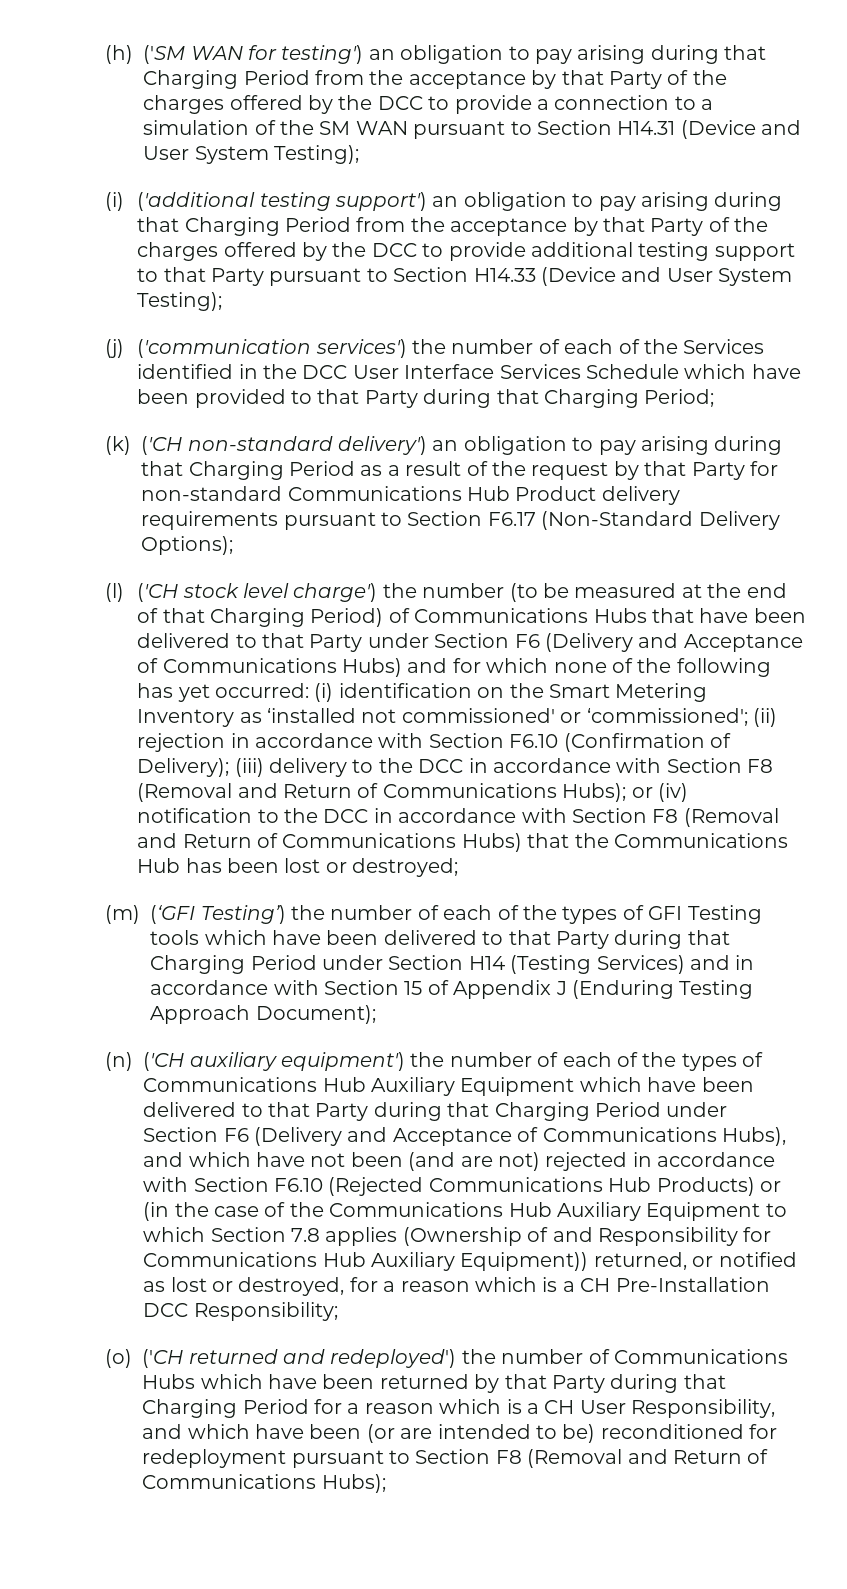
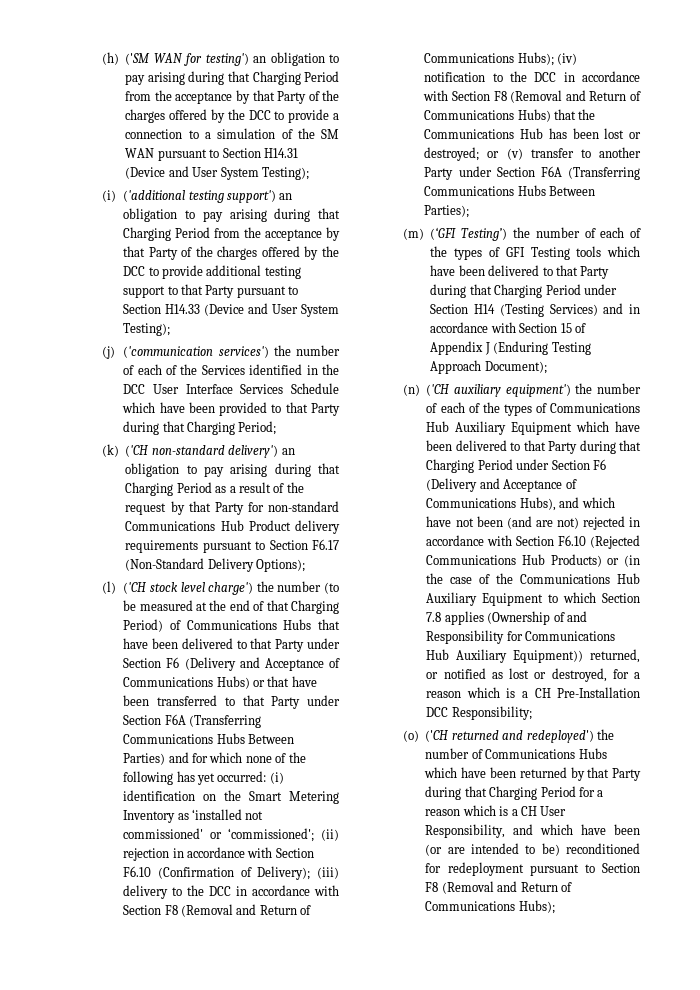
- (l) ('CH stock level charge') the number (to be measured at the end of that Charging Period) of Communications Hubs that have been delivered to that Party under Section F6 (Delivery and Acceptance of Communications Hubs) and for which none of the following has yet occurred:
+ (l) ('CH stock level charge') the number (to be measured at the end of that Charging Period) of Communications Hubs that have been delivered to that Party under Section F6 (Delivery and Acceptance of Communications Hubs) or that have been transferred to that Party under Section F6A (Transferring Communications Hubs Between Parties) and for which none of the following has yet occurred:
- or (iv) notification to the DCC in accordance with Section F8 (Removal and Return of Communications Hubs) that the Communications Hub has been lost or destroyed;
+ (iv) notification to the DCC in accordance with Section F8 (Removal and Return of Communications Hubs) that the Communications Hub has been lost or destroyed; or (v) transfer to another Party under Section F6A (Transferring Communications Hubs Between Parties);

